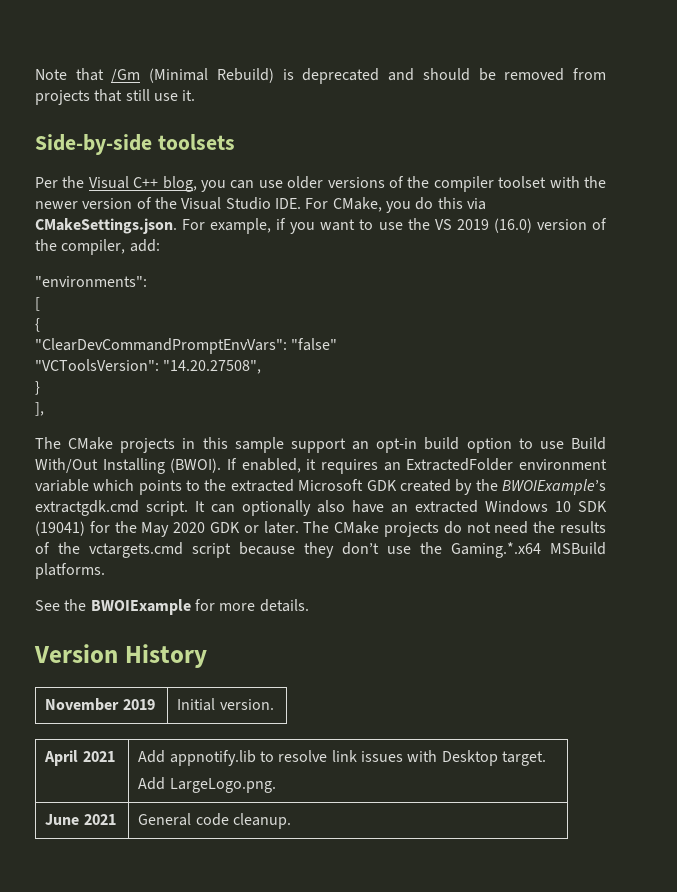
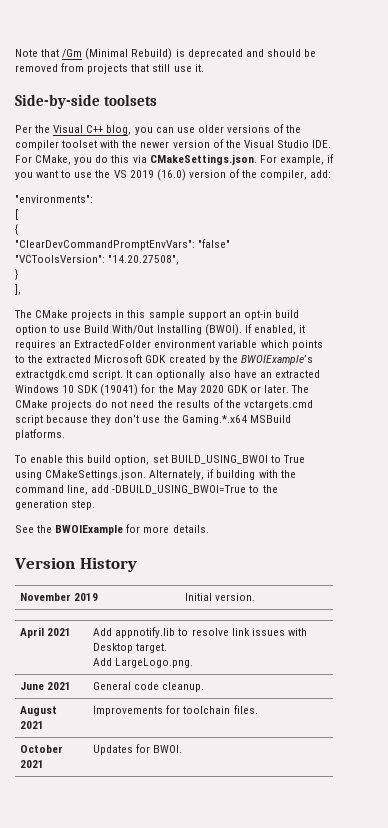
+ To enable this build option, set BUILD_USING_BWOI to True using CMakeSettings.json. Alternately, if building with the command line, add -DBUILD_USING_BWOI=True to the generation step.
+ August 2021 | Improvements for toolchain files.
+ October 2021 | Updates for BWOI.

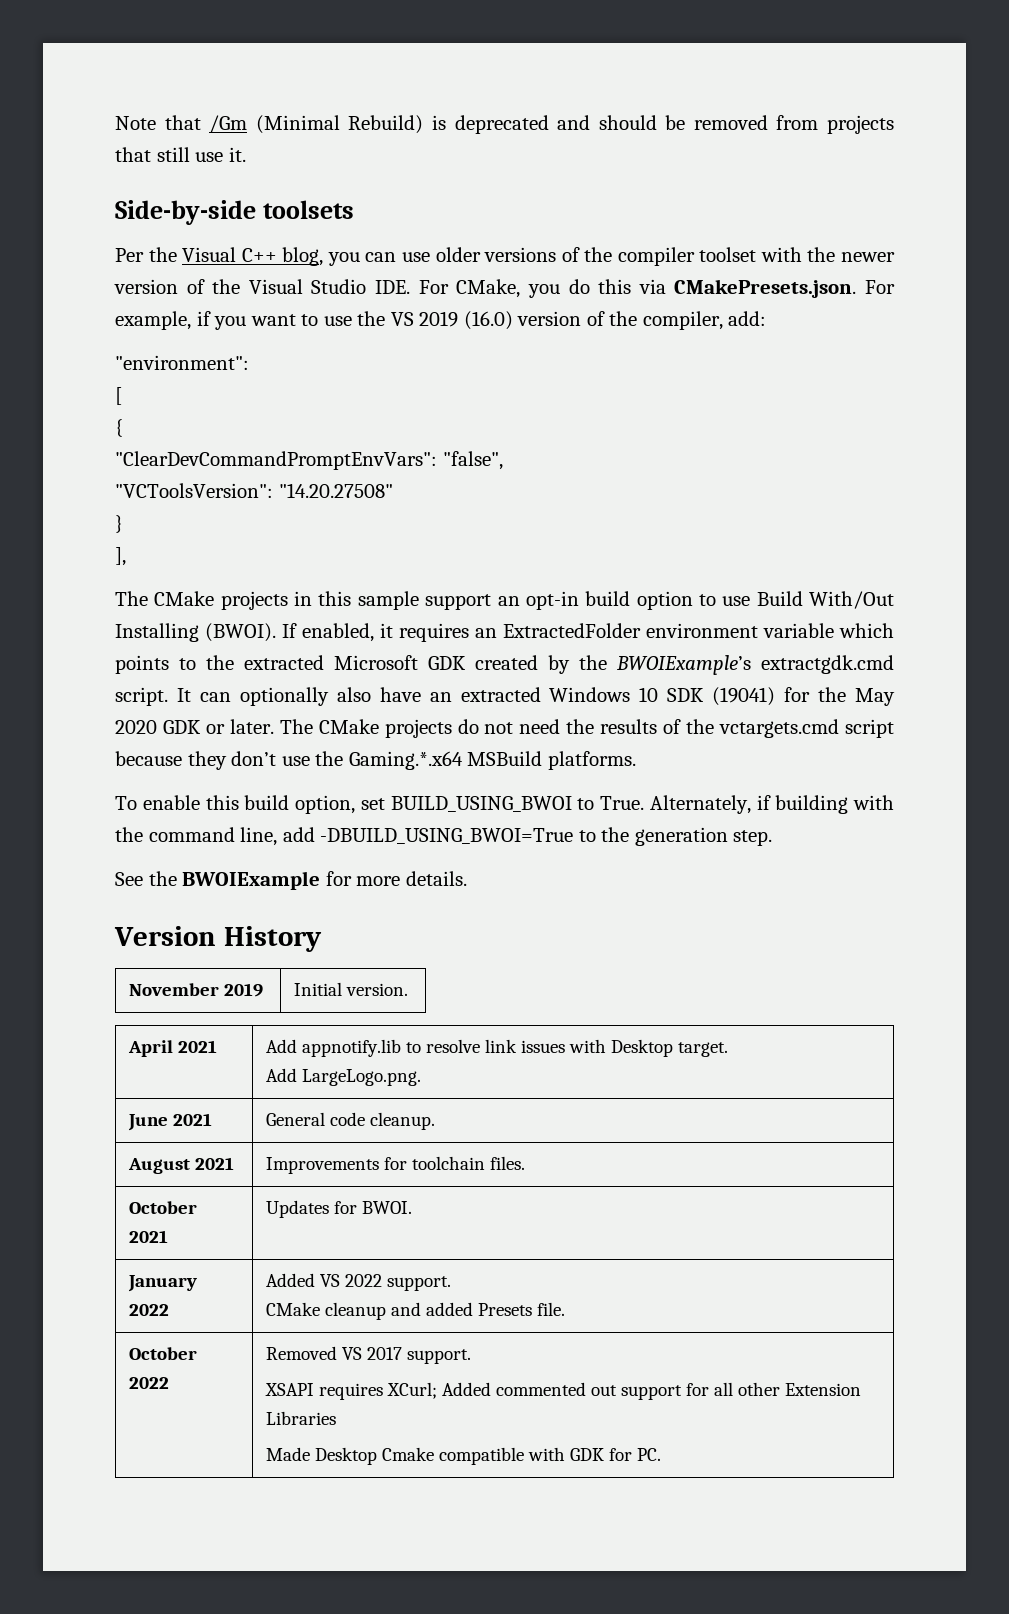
- Per the Visual C++ blog, you can use older versions of the compiler toolset with the newer version of the Visual Studio IDE. For CMake, you do this via CMakeSettings.json. For example, if you want to use the VS 2019 (16.0) version of the compiler, add:
+ Per the Visual C++ blog, you can use older versions of the compiler toolset with the newer version of the Visual Studio IDE. For CMake, you do this via CMakePresets.json. For example, if you want to use the VS 2019 (16.0) version of the compiler, add:
- "environments":
+ "environment":
- "ClearDevCommandPromptEnvVars": "false"
+ "ClearDevCommandPromptEnvVars": "false",
- "VCToolsVersion": "14.20.27508",
+ "VCToolsVersion": "14.20.27508"
- To enable this build option, set BUILD_USING_BWOI to True using CMakeSettings.json. Alternately, if building with the command line, add -DBUILD_USING_BWOI=True to the generation step.
+ To enable this build option, set BUILD_USING_BWOI to True. Alternately, if building with the command line, add -DBUILD_USING_BWOI=True to the generation step.
+ January 2022 | Added VS 2022 support.
+ CMake cleanup and added Presets file.
+ October 2022 | Removed VS 2017 support.
+ XSAPI requires XCurl; Added commented out support for all other Extension Libraries
+ Made Desktop Cmake compatible with GDK for PC.

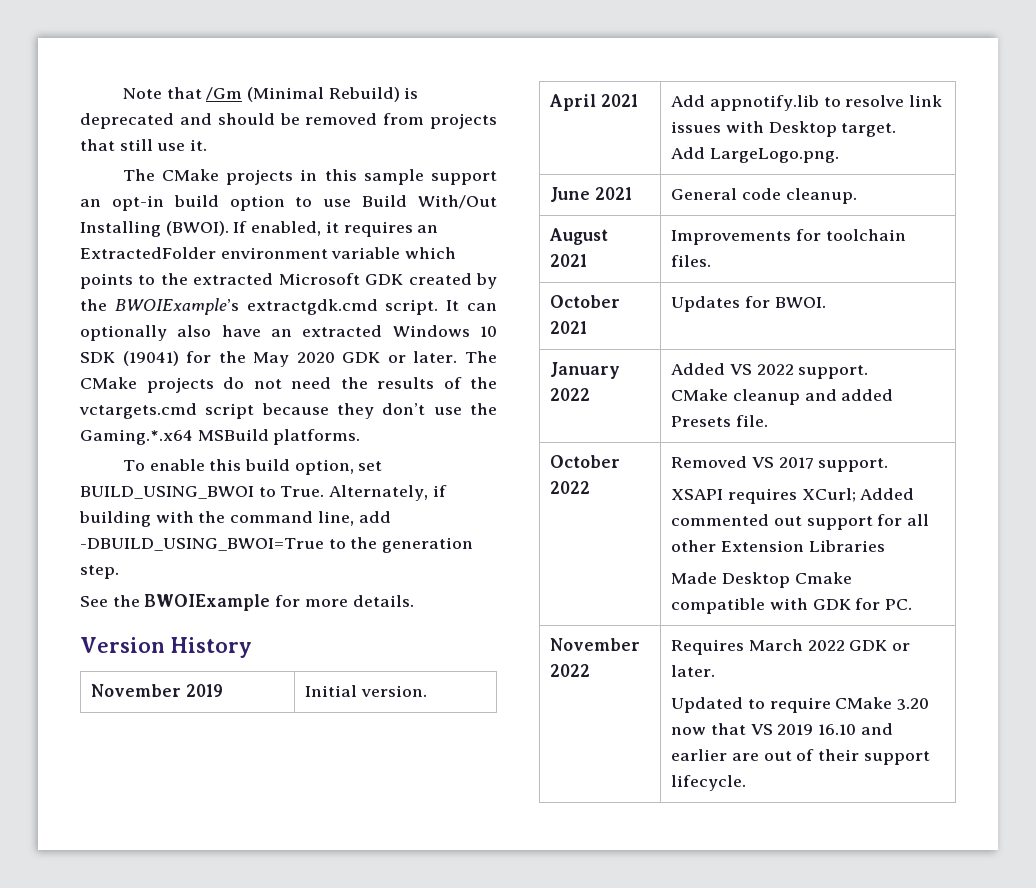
- Side-by-side toolsets
- Per the Visual C++ blog, you can use older versions of the compiler toolset with the newer version of the Visual Studio IDE. For CMake, you do this via CMakePresets.json. For example, if you want to use the VS 2019 (16.0) version of the compiler, add:
- "environment":
- [
- {
- "ClearDevCommandPromptEnvVars": "false",
- "VCToolsVersion": "14.20.27508"
- }
- ],
+ November 2022 | Requires March 2022 GDK or later.
+ Updated to require CMake 3.20 now that VS 2019 16.10 and earlier are out of their support lifecycle.

